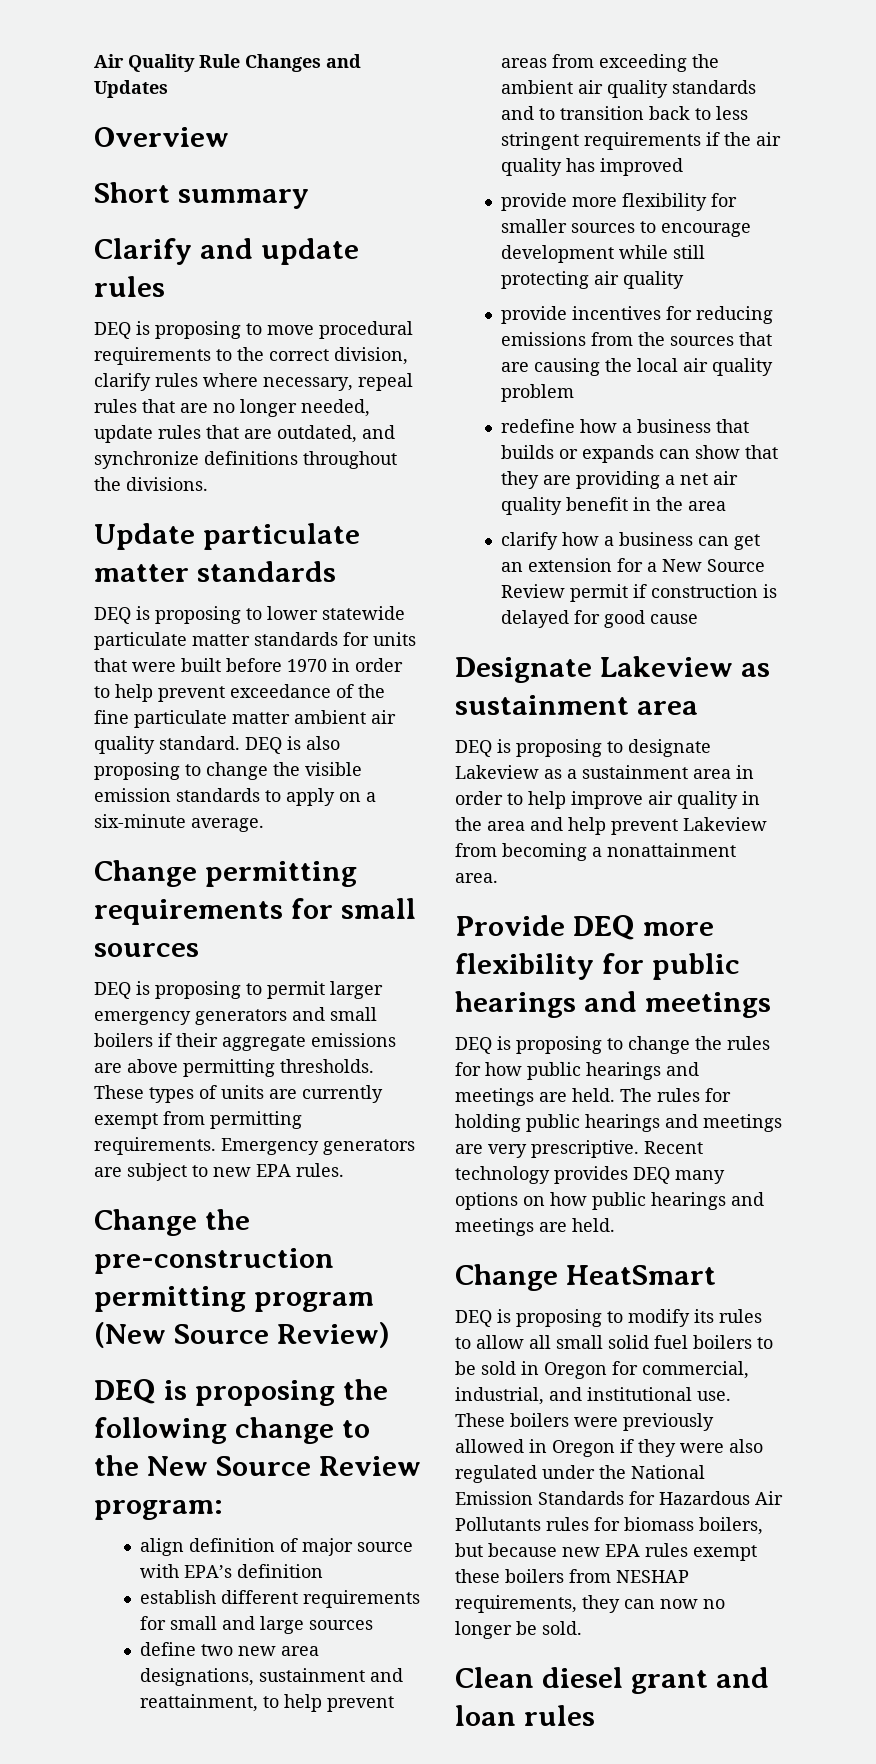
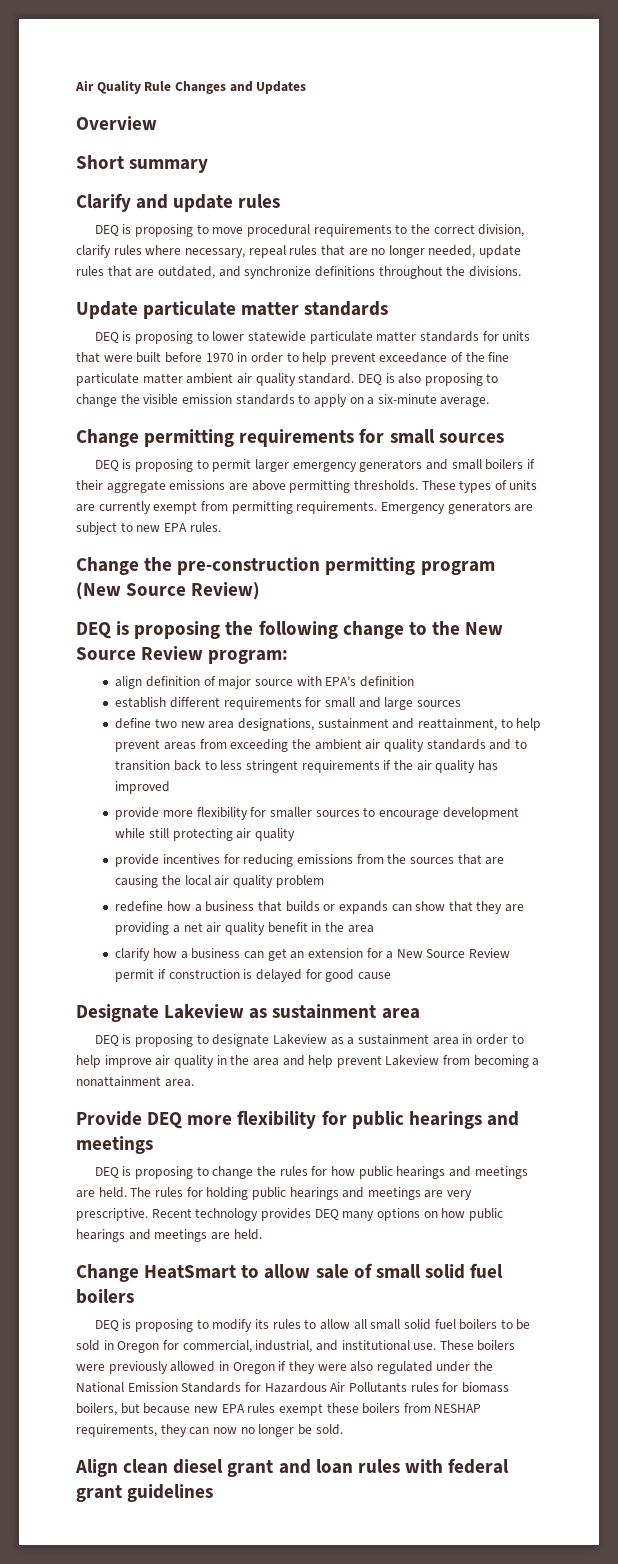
- Change HeatSmart
+ Change HeatSmart to allow sale of small solid fuel boilers
- Clean diesel grant and loan rules
+ Align clean diesel grant and loan rules with federal grant guidelines

